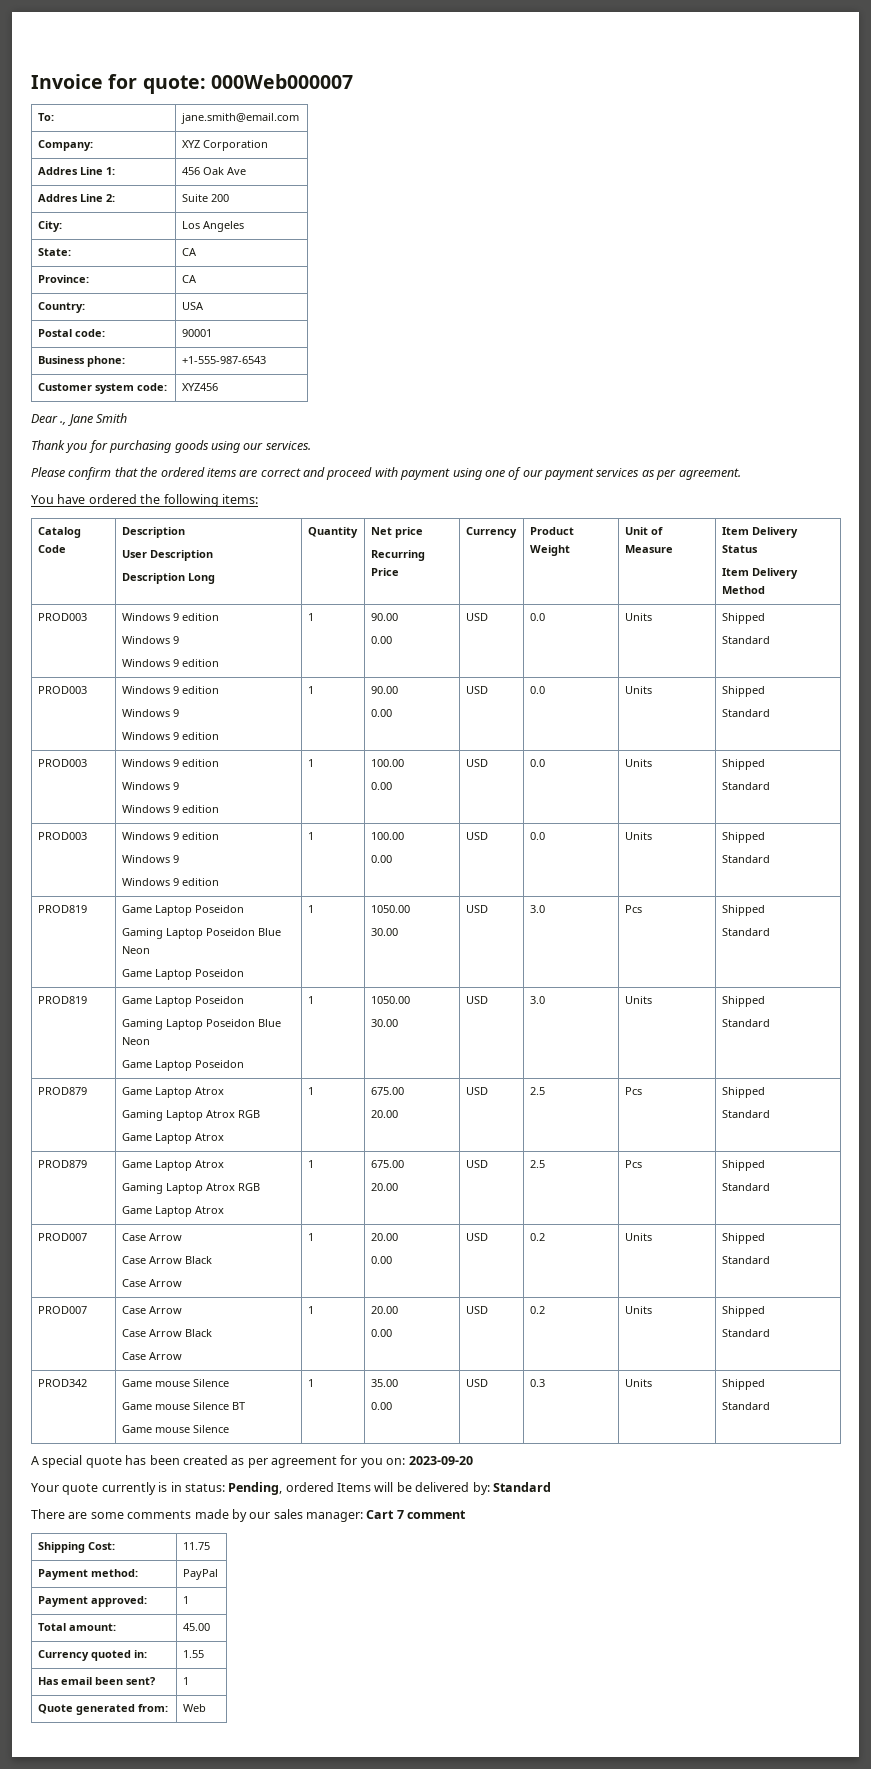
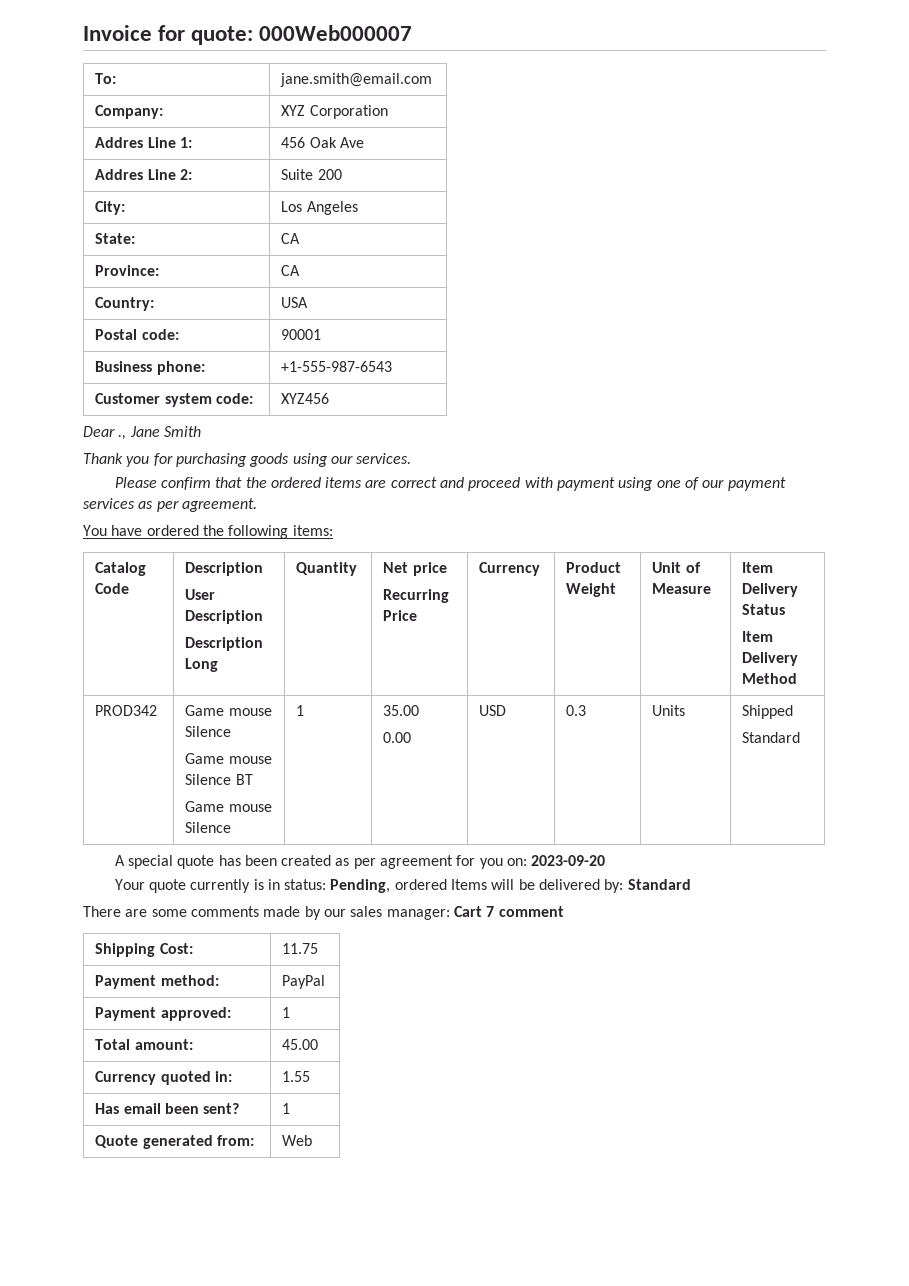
  Catalog Code | Description
  User Description
  Description Long | Quantity | Net price
  Recurring Price | Currency | Product Weight | Unit of Measure | Item Delivery Status
  Item Delivery Method
- PROD003 | Windows 9 edition
- Windows 9
- Windows 9 edition | 1 | 90.00
- 0.00 | USD | 0.0 | Units | Shipped
- Standard
- PROD003 | Windows 9 edition
- Windows 9
- Windows 9 edition | 1 | 90.00
- 0.00 | USD | 0.0 | Units | Shipped
- Standard
- PROD003 | Windows 9 edition
- Windows 9
- Windows 9 edition | 1 | 100.00
- 0.00 | USD | 0.0 | Units | Shipped
- Standard
- PROD003 | Windows 9 edition
- Windows 9
- Windows 9 edition | 1 | 100.00
- 0.00 | USD | 0.0 | Units | Shipped
- Standard
- PROD819 | Game Laptop Poseidon
- Gaming Laptop Poseidon Blue Neon
- Game Laptop Poseidon | 1 | 1050.00
- 30.00 | USD | 3.0 | Pcs | Shipped
- Standard
- PROD819 | Game Laptop Poseidon
- Gaming Laptop Poseidon Blue Neon
- Game Laptop Poseidon | 1 | 1050.00
- 30.00 | USD | 3.0 | Units | Shipped
- Standard
- PROD879 | Game Laptop Atrox
- Gaming Laptop Atrox RGB
- Game Laptop Atrox | 1 | 675.00
- 20.00 | USD | 2.5 | Pcs | Shipped
- Standard
- PROD879 | Game Laptop Atrox
- Gaming Laptop Atrox RGB
- Game Laptop Atrox | 1 | 675.00
- 20.00 | USD | 2.5 | Pcs | Shipped
- Standard
- PROD007 | Case Arrow
- Case Arrow Black
- Case Arrow | 1 | 20.00
- 0.00 | USD | 0.2 | Units | Shipped
- Standard
- PROD007 | Case Arrow
- Case Arrow Black
- Case Arrow | 1 | 20.00
- 0.00 | USD | 0.2 | Units | Shipped
- Standard

